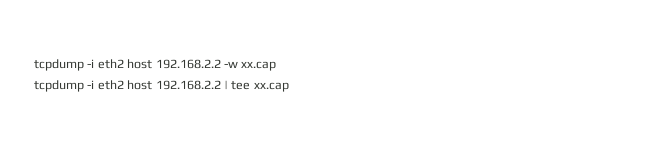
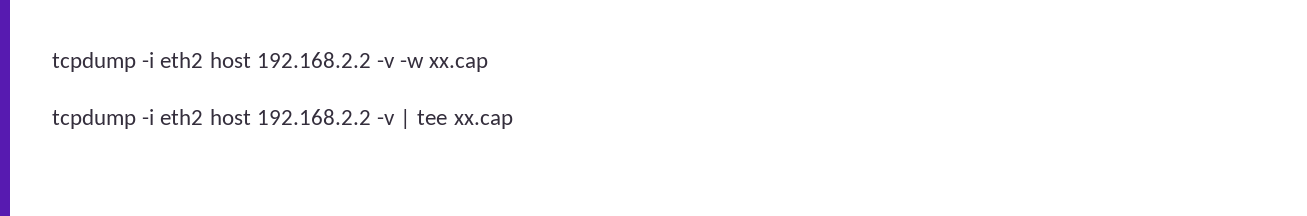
- tcpdump -i eth2 host 192.168.2.2 -w xx.cap
+ tcpdump -i eth2 host 192.168.2.2 -v -w xx.cap
- tcpdump -i eth2 host 192.168.2.2 | tee xx.cap
+ tcpdump -i eth2 host 192.168.2.2 -v | tee xx.cap

